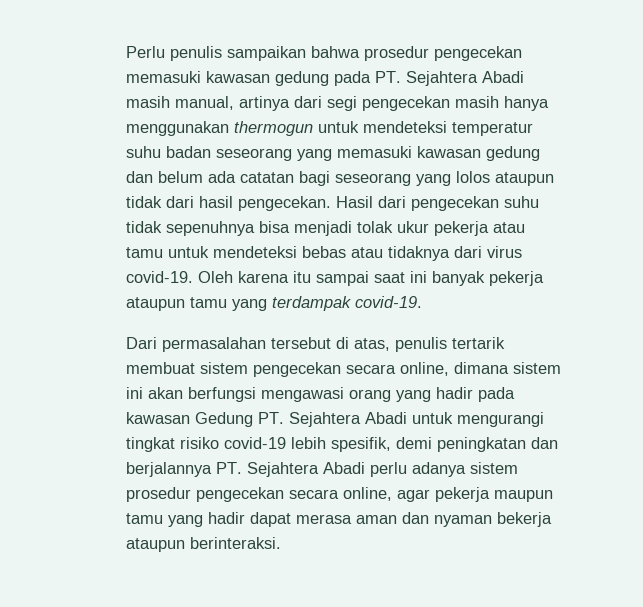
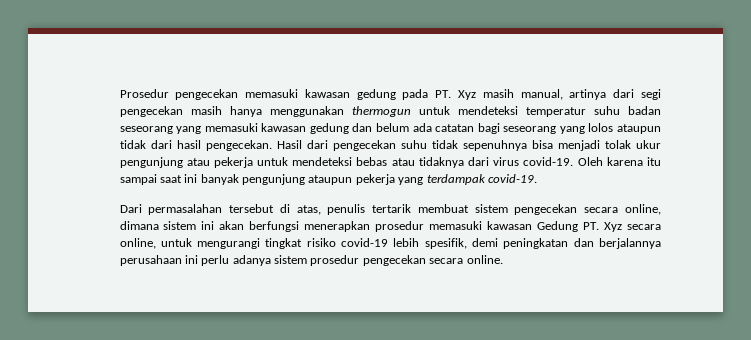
- Perlu penulis sampaikan bahwa prosedur pengecekan memasuki kawasan gedung pada PT. Sejahtera Abadi masih manual, artinya dari segi pengecekan masih hanya menggunakan thermogun untuk mendeteksi temperatur suhu badan seseorang yang memasuki kawasan gedung dan belum ada catatan bagi seseorang yang lolos ataupun tidak dari hasil pengecekan.
+ Prosedur pengecekan memasuki kawasan gedung pada PT. Xyz masih manual, artinya dari segi pengecekan masih hanya menggunakan thermogun untuk mendeteksi temperatur suhu badan seseorang yang memasuki kawasan gedung dan belum ada catatan bagi seseorang yang lolos ataupun tidak dari hasil pengecekan.
- Hasil dari pengecekan suhu tidak sepenuhnya bisa menjadi tolak ukur pekerja atau tamu untuk mendeteksi bebas atau tidaknya dari virus covid-19.
+ Hasil dari pengecekan suhu tidak sepenuhnya bisa menjadi tolak ukur pengunjung atau pekerja untuk mendeteksi bebas atau tidaknya dari virus covid-19.
- Oleh karena itu sampai saat ini banyak pekerja ataupun tamu yang terdampak covid-19.
+ Oleh karena itu sampai saat ini banyak pengunjung ataupun pekerja yang terdampak covid-19.
- Dari permasalahan tersebut di atas, penulis tertarik membuat sistem pengecekan secara online, dimana sistem ini akan berfungsi mengawasi orang yang hadir pada kawasan Gedung PT. Sejahtera Abadi untuk mengurangi tingkat risiko covid-19 lebih spesifik, demi peningkatan dan berjalannya PT. Sejahtera Abadi perlu adanya sistem prosedur pengecekan secara online, agar pekerja maupun tamu yang hadir dapat merasa aman dan nyaman bekerja ataupun berinteraksi.
+ Dari permasalahan tersebut di atas, penulis tertarik membuat sistem pengecekan secara online, dimana sistem ini akan berfungsi menerapkan prosedur memasuki kawasan Gedung PT. Xyz secara online, untuk mengurangi tingkat risiko covid-19 lebih spesifik, demi peningkatan dan berjalannya perusahaan ini perlu adanya sistem prosedur pengecekan secara online.

